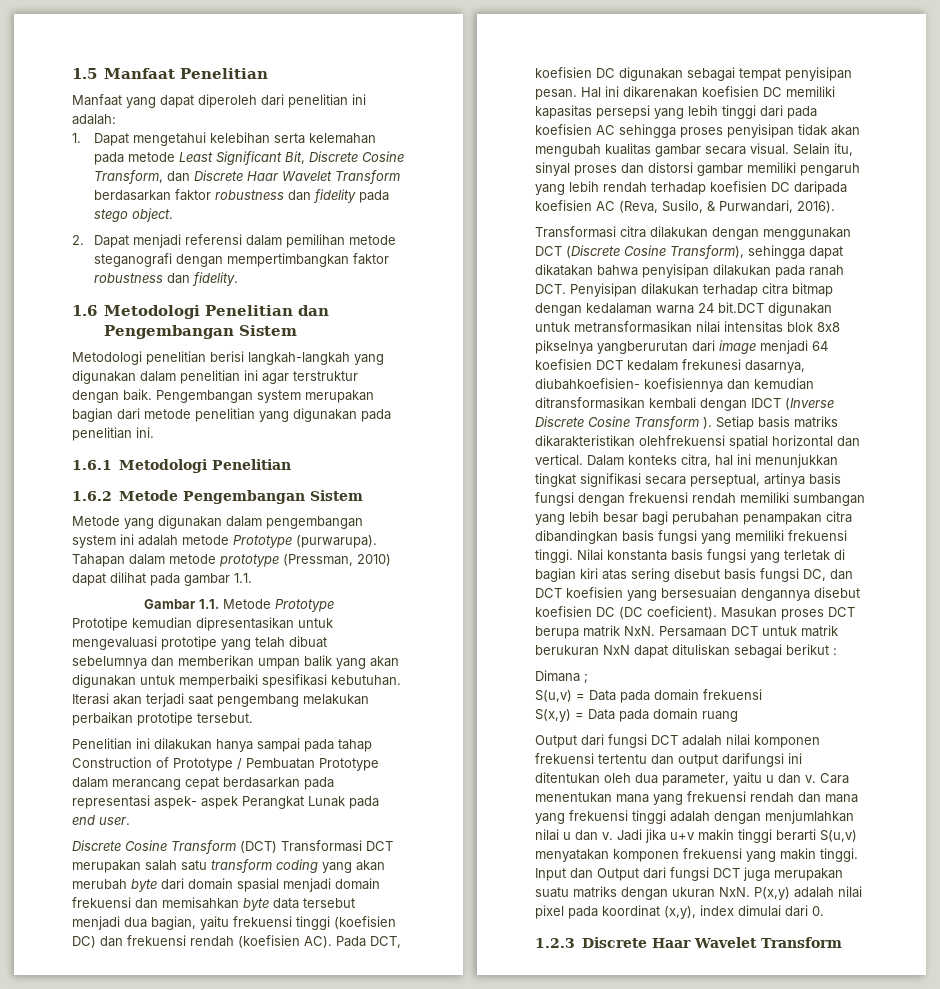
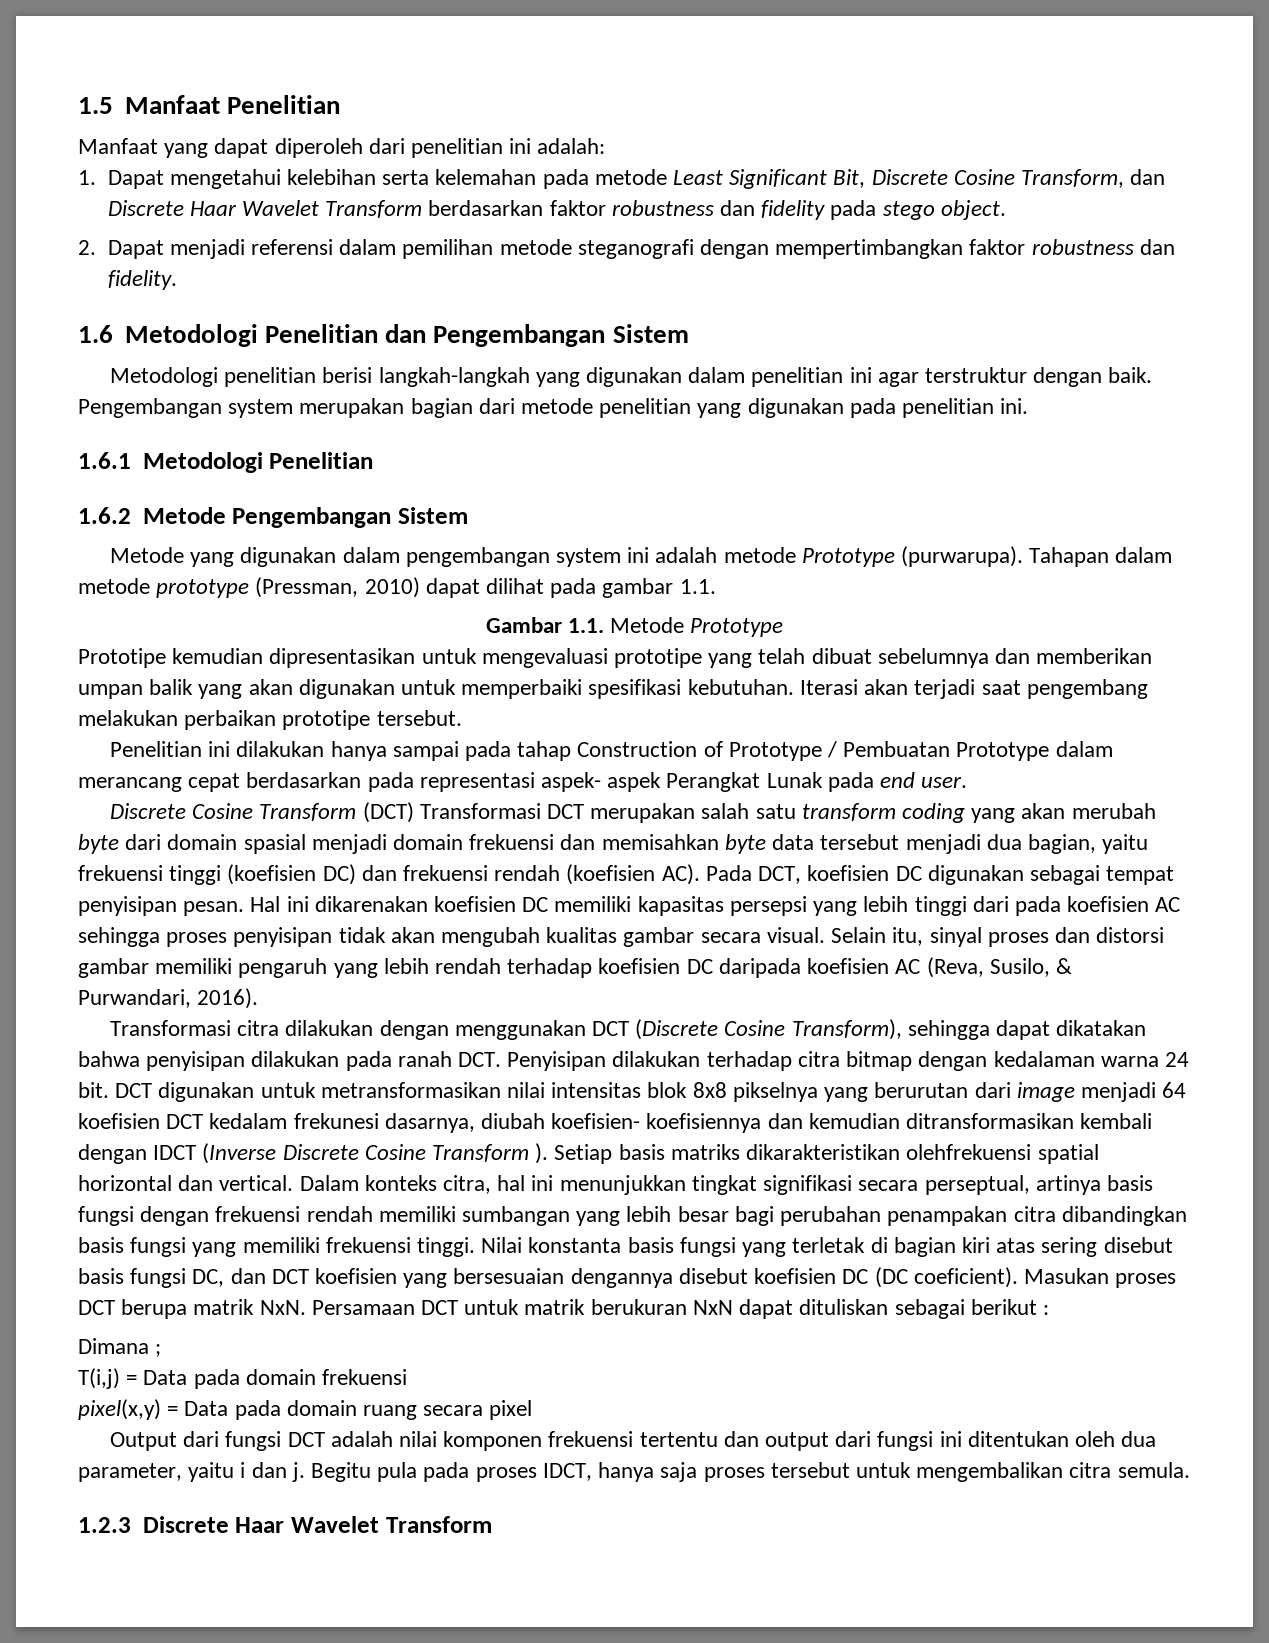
- Transformasi citra dilakukan dengan menggunakan DCT (Discrete Cosine Transform), sehingga dapat dikatakan bahwa penyisipan dilakukan pada ranah DCT. Penyisipan dilakukan terhadap citra bitmap dengan kedalaman warna 24 bit.DCT digunakan untuk metransformasikan nilai intensitas blok 8x8 pikselnya yangberurutan dari image menjadi 64 koefisien DCT kedalam frekunesi dasarnya, diubahkoefisien- koefisiennya dan kemudian ditransformasikan kembali dengan IDCT (Inverse Discrete Cosine Transform ).
+ Transformasi citra dilakukan dengan menggunakan DCT (Discrete Cosine Transform), sehingga dapat dikatakan bahwa penyisipan dilakukan pada ranah DCT. Penyisipan dilakukan terhadap citra bitmap dengan kedalaman warna 24 bit. DCT digunakan untuk metransformasikan nilai intensitas blok 8x8 pikselnya yang berurutan dari image menjadi 64 koefisien DCT kedalam frekunesi dasarnya, diubah koefisien- koefisiennya dan kemudian ditransformasikan kembali dengan IDCT (Inverse Discrete Cosine Transform ).
- S(u,v) = Data pada domain frekuensi
+ T(i,j) = Data pada domain frekuensi
- S(x,y) = Data pada domain ruang
+ pixel(x,y) = Data pada domain ruang secara pixel
- Output dari fungsi DCT adalah nilai komponen frekuensi tertentu dan output darifungsi ini ditentukan oleh dua parameter, yaitu u dan v. Cara menentukan mana yang frekuensi rendah dan mana yang frekuensi tinggi adalah dengan menjumlahkan nilai u dan v. Jadi jika u+v makin tinggi berarti S(u,v) menyatakan komponen frekuensi yang makin tinggi. Input dan Output dari fungsi DCT juga merupakan suatu matriks dengan ukuran NxN. P(x,y) adalah nilai pixel pada koordinat (x,y), index dimulai dari 0.
+ Output dari fungsi DCT adalah nilai komponen frekuensi tertentu dan output dari fungsi ini ditentukan oleh dua parameter, yaitu i dan j. Begitu pula pada proses IDCT, hanya saja proses tersebut untuk mengembalikan citra semula.

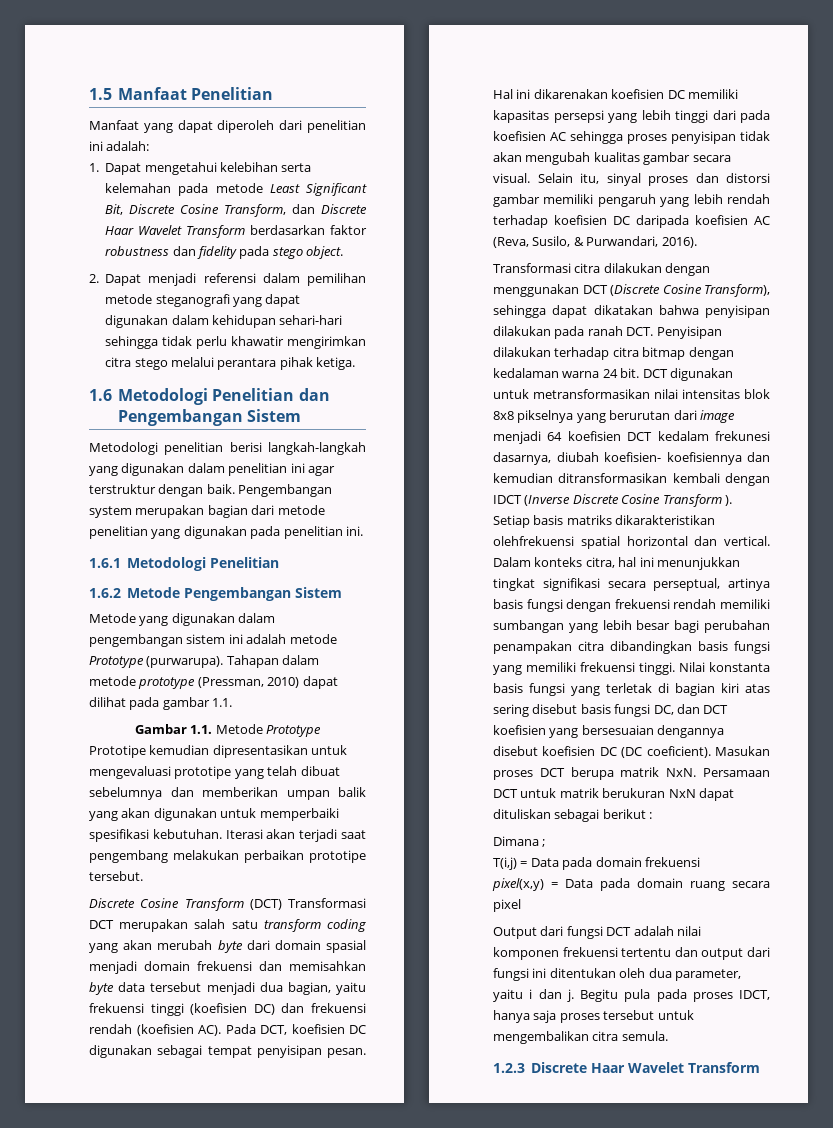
- 2. Dapat menjadi referensi dalam pemilihan metode steganografi dengan mempertimbangkan faktor robustness dan fidelity.
+ 2. Dapat menjadi referensi dalam pemilihan metode steganografi yang dapat digunakan dalam kehidupan sehari-hari sehingga tidak perlu khawatir mengirimkan citra stego melalui perantara pihak ketiga.
- Metode yang digunakan dalam pengembangan system ini adalah metode Prototype (purwarupa).
+ Metode yang digunakan dalam pengembangan sistem ini adalah metode Prototype (purwarupa).
- Penelitian ini dilakukan hanya sampai pada tahap Construction of Prototype / Pembuatan Prototype dalam merancang cepat berdasarkan pada representasi aspek- aspek Perangkat Lunak pada end user.

